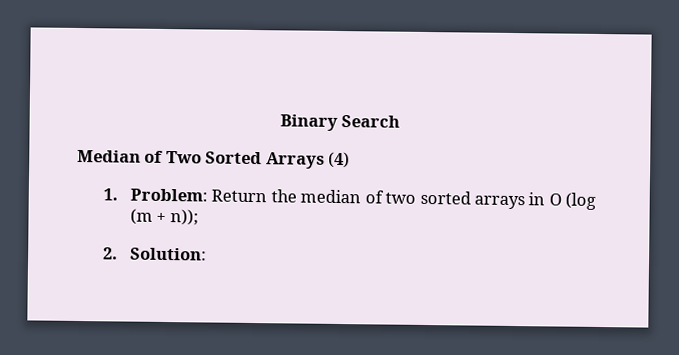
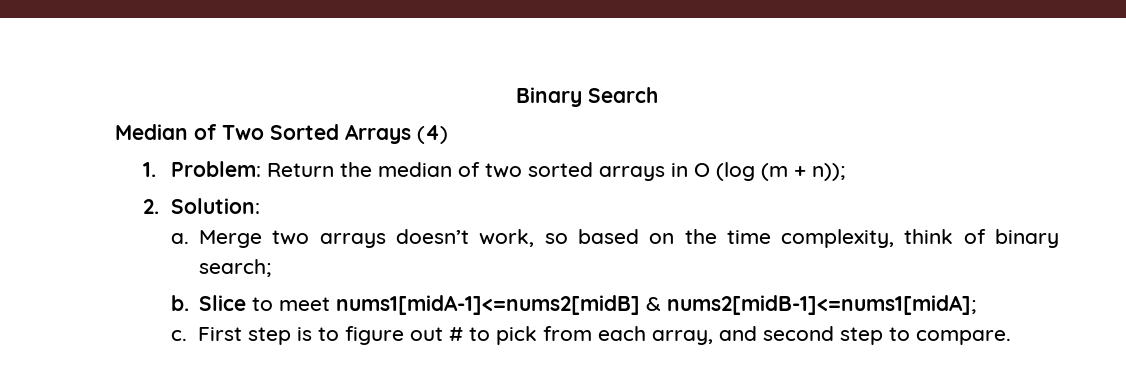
+ a. Merge two arrays doesn’t work, so based on the time complexity, think of binary search;
+ b. Slice to meet nums1[midA-1]<=nums2[midB] & nums2[midB-1]<=nums1[midA];
+ c. First step is to figure out # to pick from each array, and second step to compare.

